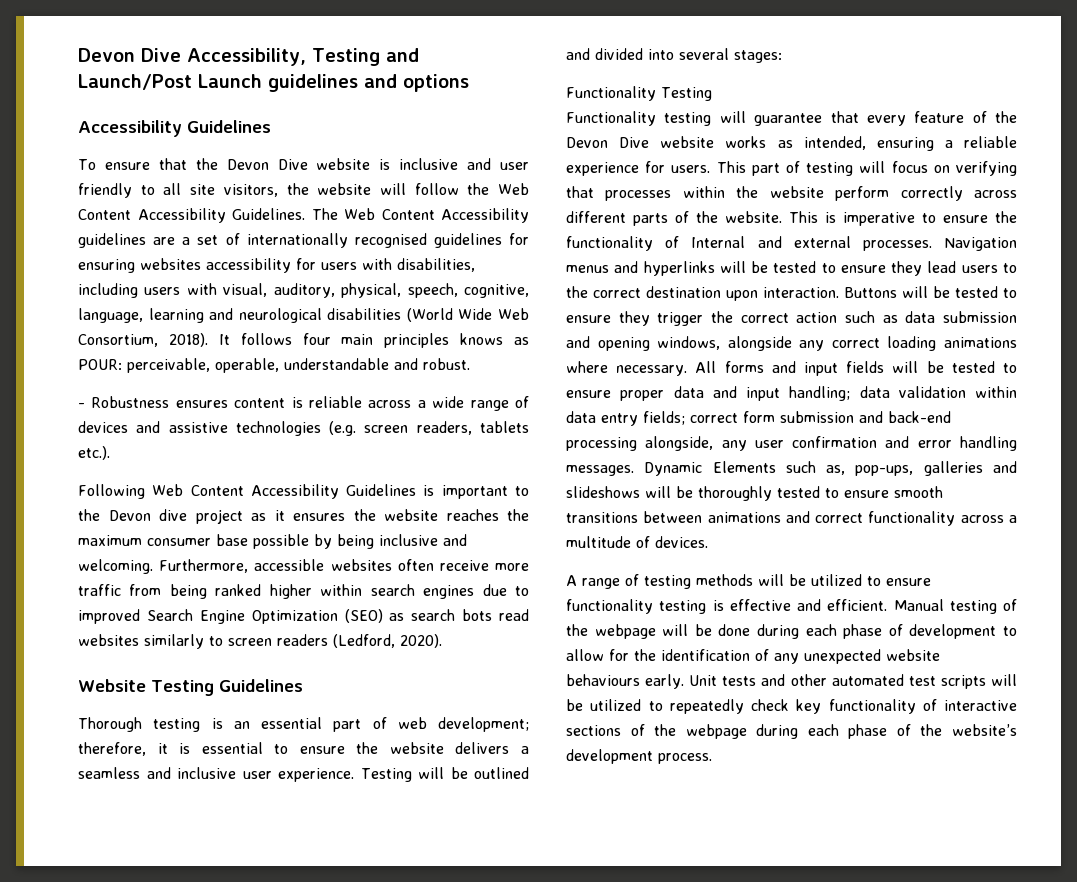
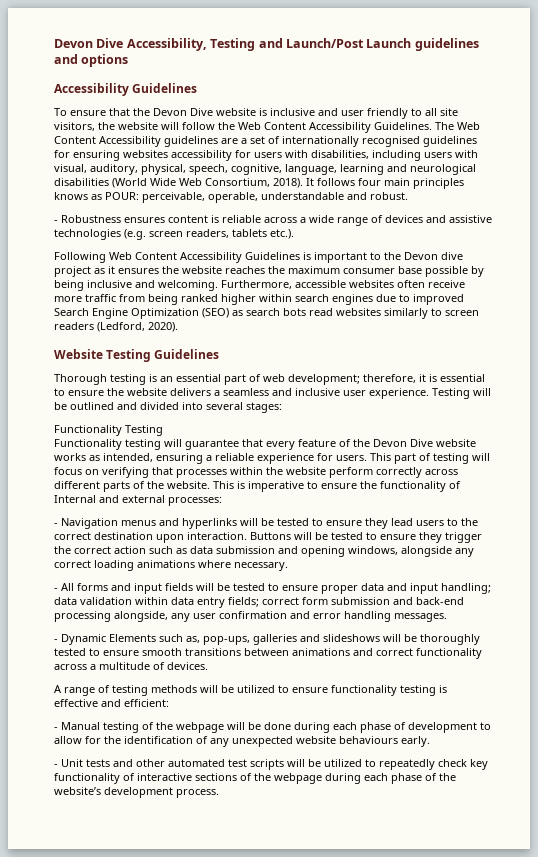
- This is imperative to ensure the functionality of Internal and external processes. Navigation menus and hyperlinks will be tested to ensure they lead users to the correct destination upon interaction.
+ This is imperative to ensure the functionality of Internal and external processes:
+ - Navigation menus and hyperlinks will be tested to ensure they lead users to the correct destination upon interaction.
- Buttons will be tested to ensure they trigger the correct action such as data submission and opening windows, alongside any correct loading animations where necessary. All forms and input fields will be tested to ensure proper data and input handling;
+ Buttons will be tested to ensure they trigger the correct action such as data submission and opening windows, alongside any correct loading animations where necessary.
+ - All forms and input fields will be tested to ensure proper data and input handling;
- correct form submission and back-end processing alongside, any user confirmation and error handling messages. Dynamic Elements such as, pop-ups, galleries and slideshows will be thoroughly tested to ensure smooth transitions between animations and correct functionality across a multitude of devices.
+ correct form submission and back-end processing alongside, any user confirmation and error handling messages.
+ - Dynamic Elements such as, pop-ups, galleries and slideshows will be thoroughly tested to ensure smooth transitions between animations and correct functionality across a multitude of devices.
- A range of testing methods will be utilized to ensure functionality testing is effective and efficient. Manual testing of the webpage will be done during each phase of development to allow for the identification of any unexpected website behaviours early. Unit tests and other automated test scripts will be utilized to repeatedly check key functionality of interactive sections of the webpage during each phase of the website’s development process.
+ A range of testing methods will be utilized to ensure functionality testing is effective and efficient:
+ - Manual testing of the webpage will be done during each phase of development to allow for the identification of any unexpected website behaviours early.
+ - Unit tests and other automated test scripts will be utilized to repeatedly check key functionality of interactive sections of the webpage during each phase of the website’s development process.

